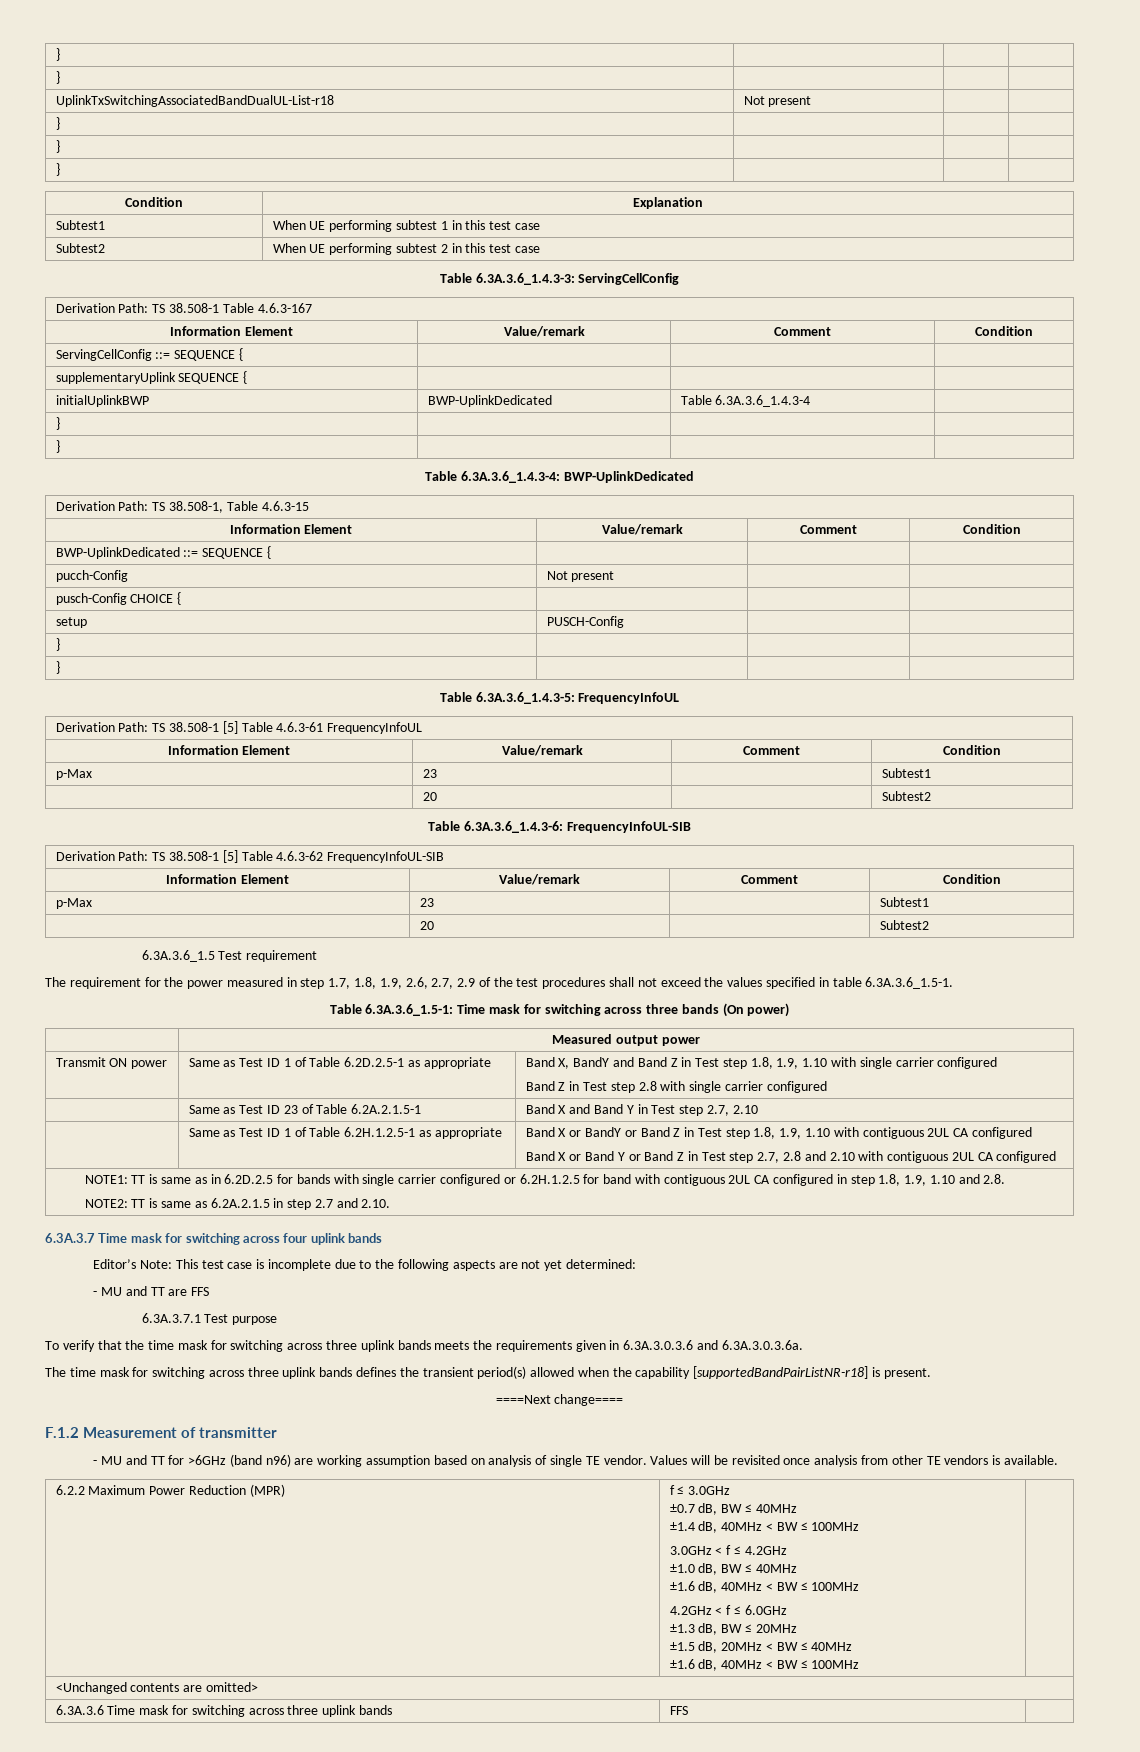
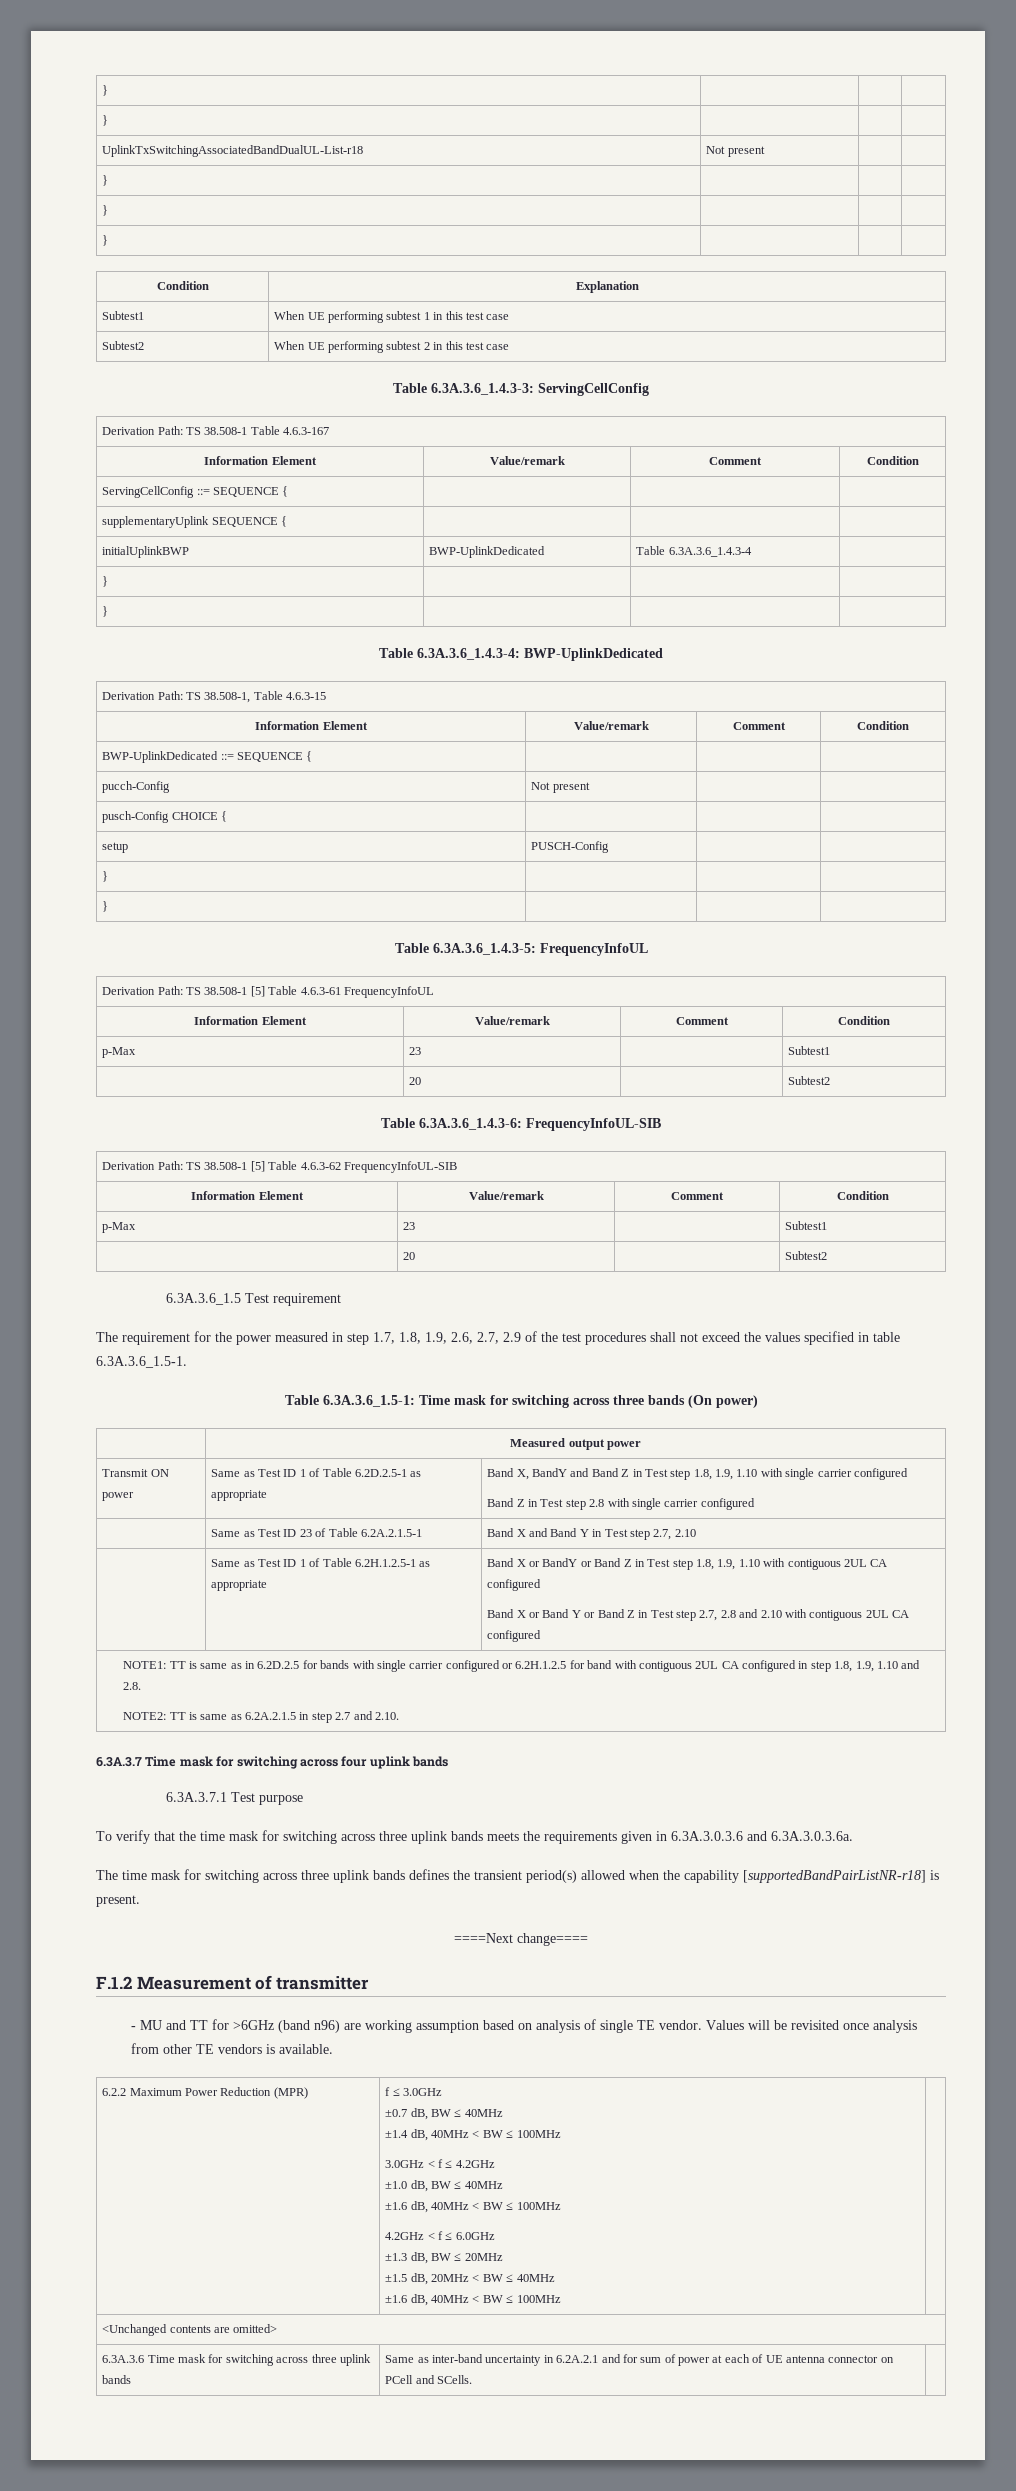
- Editor’s Note: This test case is incomplete due to the following aspects are not yet determined:
- - MU and TT are FFS
- 6.3A.3.6 Time mask for switching across three uplink bands | FFS |
+ 6.3A.3.6 Time mask for switching across three uplink bands | Same as inter-band uncertainty in 6.2A.2.1 and for sum of power at each of UE antenna connector on PCell and SCells. |

